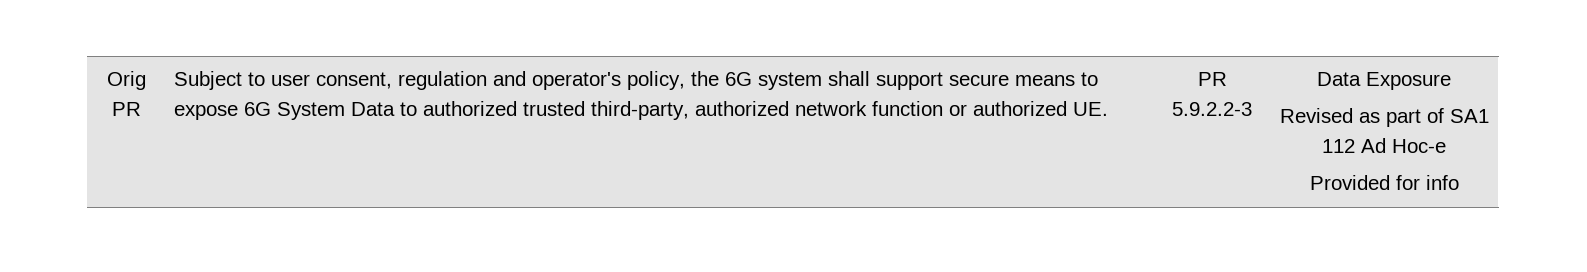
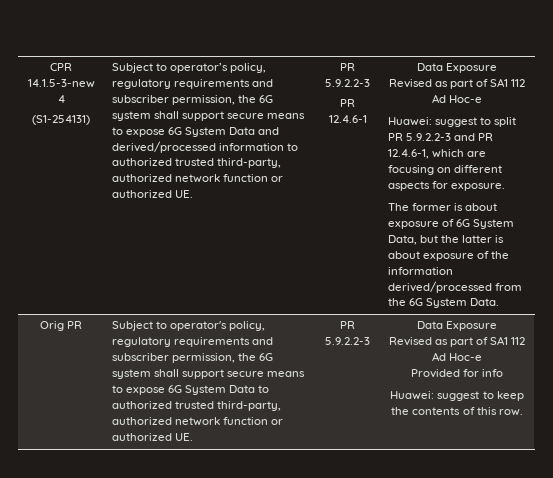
- Orig PR | Subject to user consent, regulation and operator's policy, the 6G system shall support secure means to expose 6G System Data to authorized trusted third-party, authorized network function or authorized UE.
+ CPR 14.1.5-3-new 4
+ (S1-254131) | Subject to operator’s policy, regulatory requirements and subscriber permission, the 6G system shall support secure means to expose 6G System Data and derived/processed information to authorized trusted third-party, authorized network function or authorized UE. | PR 5.9.2.2-3
+ PR 12.4.6-1 | Data Exposure
+ Revised as part of SA1 112 Ad Hoc-e
+ Huawei: suggest to split PR 5.9.2.2-3 and PR 12.4.6-1, which are focusing on different aspects for exposure.
+ The former is about exposure of 6G System Data, but the latter is about exposure of the information derived/processed from the 6G System Data.
+ Orig PR | Subject to operator's policy, regulatory requirements and subscriber permission, the 6G system shall support secure means to expose 6G System Data to authorized trusted third-party, authorized network function or authorized UE.
+ Huawei: suggest to keep the contents of this row.

